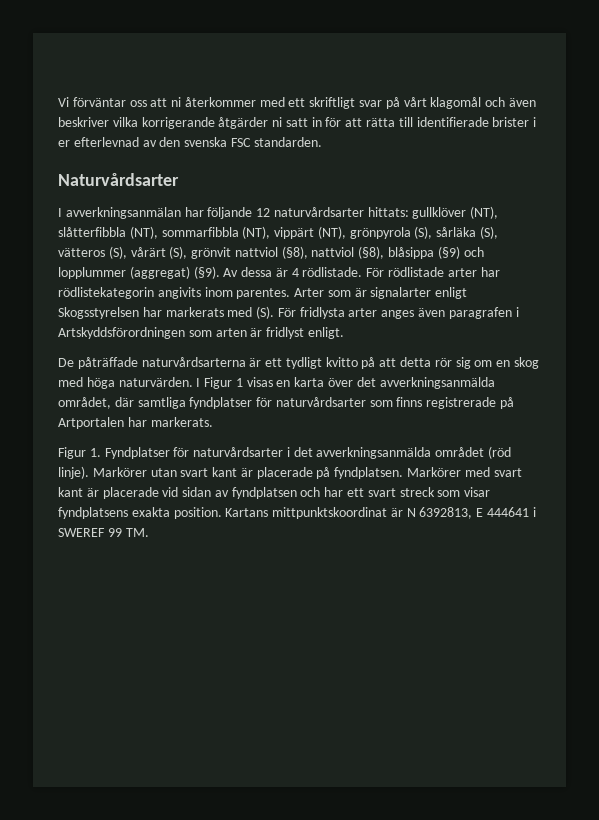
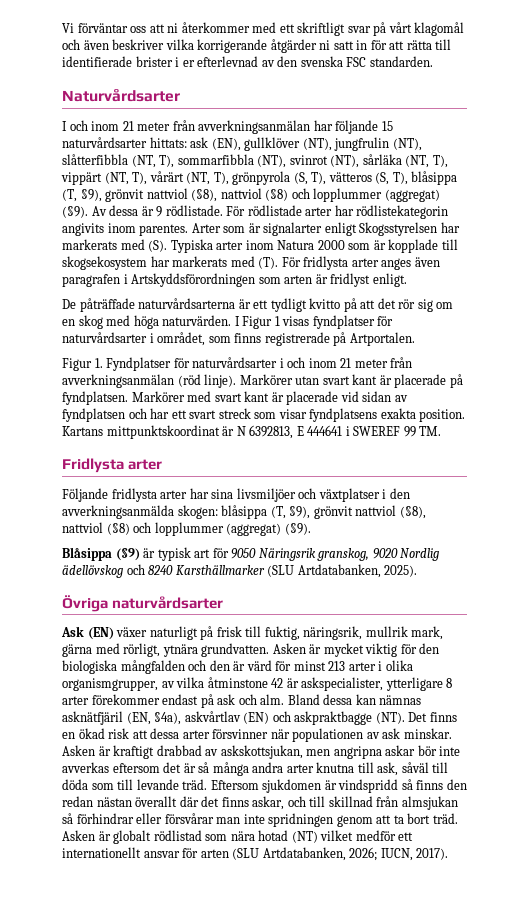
- I avverkningsanmälan har följande 12 naturvårdsarter hittats: gullklöver (NT), slåtterfibbla (NT), sommarfibbla (NT), vippärt (NT), grönpyrola (S), sårläka (S), vätteros (S), vårärt (S), grönvit nattviol (§8), nattviol (§8), blåsippa (§9) och lopplummer (aggregat) (§9).
+ I och inom 21 meter från avverkningsanmälan har följande 15 naturvårdsarter hittats: ask (EN), gullklöver (NT), jungfrulin (NT), slåtterfibbla (NT, T), sommarfibbla (NT), svinrot (NT), sårläka (NT, T), vippärt (NT, T), vårärt (NT, T), grönpyrola (S, T), vätteros (S, T), blåsippa (T, §9), grönvit nattviol (§8), nattviol (§8) och lopplummer (aggregat) (§9).
- Av dessa är 4 rödlistade.
+ Av dessa är 9 rödlistade.
- Arter som är signalarter enligt Skogsstyrelsen har markerats med (S). För fridlysta arter anges även paragrafen i Artskyddsförordningen som arten är fridlyst enligt.
+ Arter som är signalarter enligt Skogsstyrelsen har markerats med (S). Typiska arter inom Natura 2000 som är kopplade till skogsekosystem har markerats med (T). För fridlysta arter anges även paragrafen i Artskyddsförordningen som arten är fridlyst enligt.
- De påträffade naturvårdsarterna är ett tydligt kvitto på att detta rör sig om en skog med höga naturvärden.
+ De påträffade naturvårdsarterna är ett tydligt kvitto på att det rör sig om en skog med höga naturvärden.
- I Figur 1 visas en karta över det avverkningsanmälda området, där samtliga fyndplatser för naturvårdsarter som finns registrerade på Artportalen har markerats.
+ I Figur 1 visas fyndplatser för naturvårdsarter i området, som finns registrerade på Artportalen.
- Figur 1. Fyndplatser för naturvårdsarter i det avverkningsanmälda området (röd linje).
+ Figur 1. Fyndplatser för naturvårdsarter i och inom 21 meter från avverkningsanmälan (röd linje).
+ Fridlysta arter
+ Följande fridlysta arter har sina livsmiljöer och växtplatser i den avverkningsanmälda skogen: blåsippa (T, §9), grönvit nattviol (§8), nattviol (§8) och lopplummer (aggregat) (§9).
+ Blåsippa (§9) är typisk art för 9050 Näringsrik granskog, 9020 Nordlig ädellövskog och 8240 Karsthällmarker (SLU Artdatabanken, 2025).
+ Övriga naturvårdsarter
+ Ask (EN) växer naturligt på frisk till fuktig, näringsrik, mullrik mark, gärna med rörligt, ytnära grundvatten. Asken är mycket viktig för den biologiska mångfalden och den är värd för minst 213 arter i olika organismgrupper, av vilka åtminstone 42 är askspecialister, ytterligare 8 arter förekommer endast på ask och alm. Bland dessa kan nämnas asknätfjäril (EN, §4a), askvårtlav (EN) och askpraktbagge (NT). Det finns en ökad risk att dessa arter försvinner när populationen av ask minskar. Asken är kraftigt drabbad av askskottsjukan, men angripna askar bör inte avverkas eftersom det är så många andra arter knutna till ask, såväl till döda som till levande träd. Eftersom sjukdomen är vindspridd så finns den redan nästan överallt där det finns askar, och till skillnad från almsjukan så förhindrar eller försvårar man inte spridningen genom att ta bort träd. Asken är globalt rödlistad som nära hotad (NT) vilket medför ett internationellt ansvar för arten (SLU Artdatabanken, 2026; IUCN, 2017).

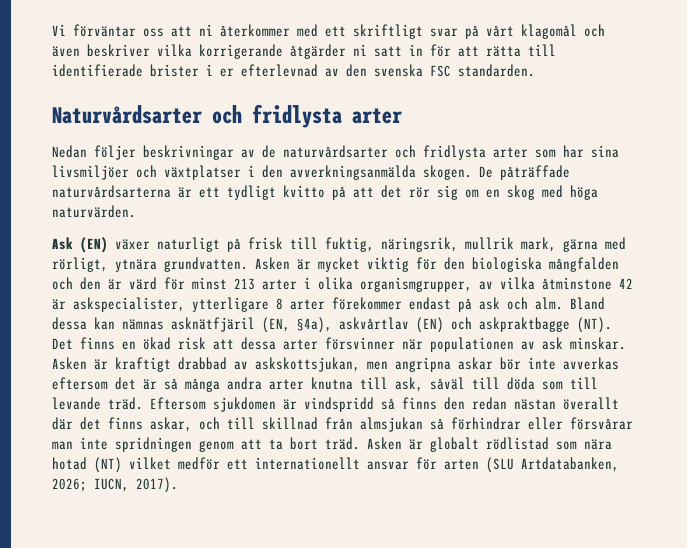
- Naturvårdsarter
- I och inom 21 meter från avverkningsanmälan har följande 15 naturvårdsarter hittats: ask (EN), gullklöver (NT), jungfrulin (NT), slåtterfibbla (NT, T), sommarfibbla (NT), svinrot (NT), sårläka (NT, T), vippärt (NT, T), vårärt (NT, T), grönpyrola (S, T), vätteros (S, T), blåsippa (T, §9), grönvit nattviol (§8), nattviol (§8) och lopplummer (aggregat) (§9). Av dessa är 9 rödlistade. För rödlistade arter har rödlistekategorin angivits inom parentes. Arter som är signalarter enligt Skogsstyrelsen har markerats med (S). Typiska arter inom Natura 2000 som är kopplade till skogsekosystem har markerats med (T). För fridlysta arter anges även paragrafen i Artskyddsförordningen som arten är fridlyst enligt.
- De påträffade naturvårdsarterna är ett tydligt kvitto på att det rör sig om en skog med höga naturvärden. I Figur 1 visas fyndplatser för naturvårdsarter i området, som finns registrerade på Artportalen.
- Figur 1. Fyndplatser för naturvårdsarter i och inom 21 meter från avverkningsanmälan (röd linje). Markörer utan svart kant är placerade på fyndplatsen. Markörer med svart kant är placerade vid sidan av fyndplatsen och har ett svart streck som visar fyndplatsens exakta position. Kartans mittpunktskoordinat är N 6392813, E 444641 i SWEREF 99 TM.
- Fridlysta arter
- Följande fridlysta arter har sina livsmiljöer och växtplatser i den avverkningsanmälda skogen: blåsippa (T, §9), grönvit nattviol (§8), nattviol (§8) och lopplummer (aggregat) (§9).
- Blåsippa (§9) är typisk art för 9050 Näringsrik granskog, 9020 Nordlig ädellövskog och 8240 Karsthällmarker (SLU Artdatabanken, 2025).
- Övriga naturvårdsarter
+ Naturvårdsarter och fridlysta arter
+ Nedan följer beskrivningar av de naturvårdsarter och fridlysta arter som har sina livsmiljöer och växtplatser i den avverkningsanmälda skogen. De påträffade naturvårdsarterna är ett tydligt kvitto på att det rör sig om en skog med höga naturvärden.

